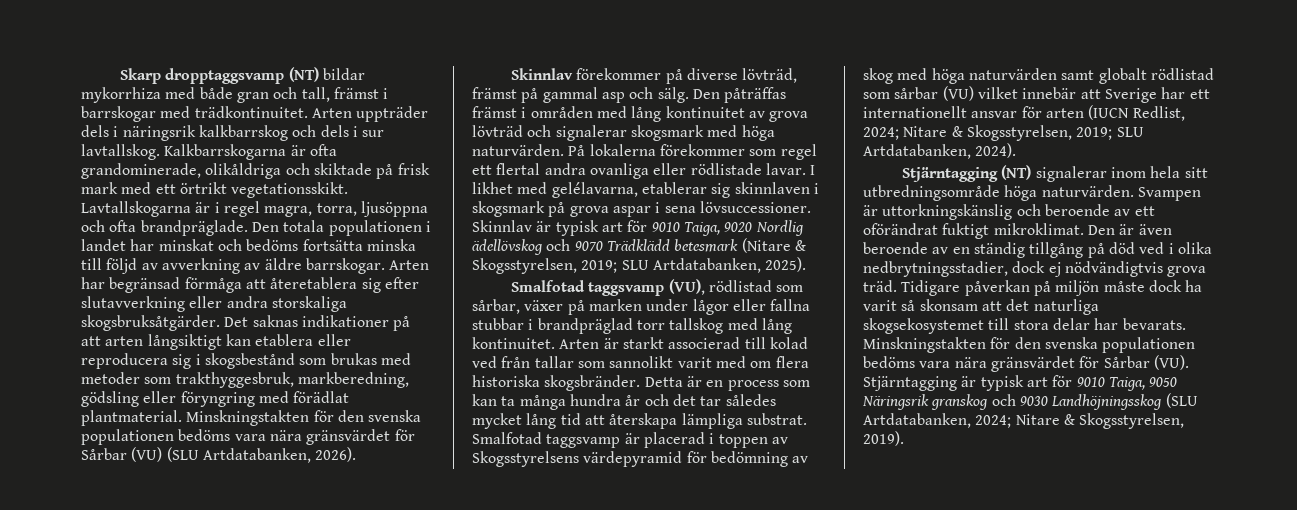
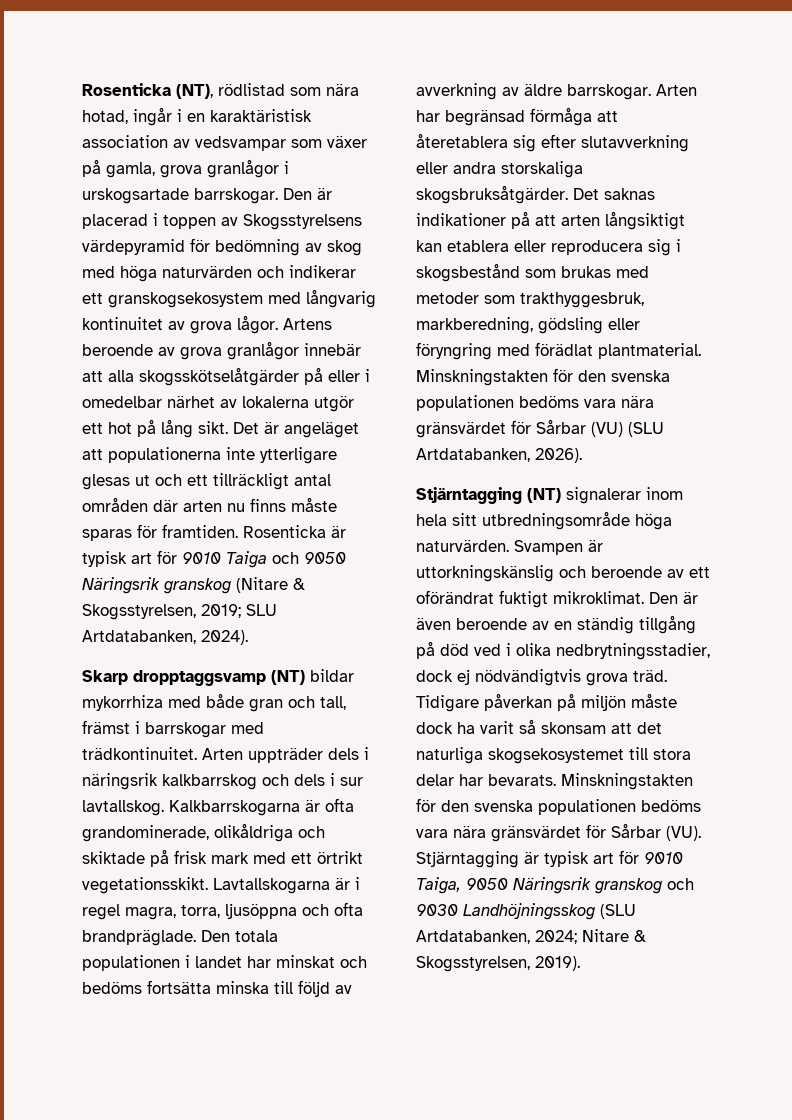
+ Rosenticka (NT), rödlistad som nära hotad, ingår i en karaktäristisk association av vedsvampar som växer på gamla, grova granlågor i urskogsartade barrskogar. Den är placerad i toppen av Skogsstyrelsens värdepyramid för bedömning av skog med höga naturvärden och indikerar ett granskogsekosystem med långvarig kontinuitet av grova lågor. Artens beroende av grova granlågor innebär att alla skogsskötselåtgärder på eller i omedelbar närhet av lokalerna utgör ett hot på lång sikt. Det är angeläget att populationerna inte ytterligare glesas ut och ett tillräckligt antal områden där arten nu finns måste sparas för framtiden. Rosenticka är typisk art för 9010 Taiga och 9050 Näringsrik granskog (Nitare & Skogsstyrelsen, 2019; SLU Artdatabanken, 2024).
- Skinnlav förekommer på diverse lövträd, främst på gammal asp och sälg. Den påträffas främst i områden med lång kontinuitet av grova lövträd och signalerar skogsmark med höga naturvärden. På lokalerna förekommer som regel ett flertal andra ovanliga eller rödlistade lavar. I likhet med gelélavarna, etablerar sig skinnlaven i skogsmark på grova aspar i sena lövsuccessioner. Skinnlav är typisk art för 9010 Taiga, 9020 Nordlig ädellövskog och 9070 Trädklädd betesmark (Nitare & Skogsstyrelsen, 2019; SLU Artdatabanken, 2025).
- Smalfotad taggsvamp (VU), rödlistad som sårbar, växer på marken under lågor eller fallna stubbar i brandpräglad torr tallskog med lång kontinuitet. Arten är starkt associerad till kolad ved från tallar som sannolikt varit med om flera historiska skogsbränder. Detta är en process som kan ta många hundra år och det tar således mycket lång tid att återskapa lämpliga substrat. Smalfotad taggsvamp är placerad i toppen av Skogsstyrelsens värdepyramid för bedömning av skog med höga naturvärden samt globalt rödlistad som sårbar (VU) vilket innebär att Sverige har ett internationellt ansvar för arten (IUCN Redlist, 2024; Nitare & Skogsstyrelsen, 2019; SLU Artdatabanken, 2024).

